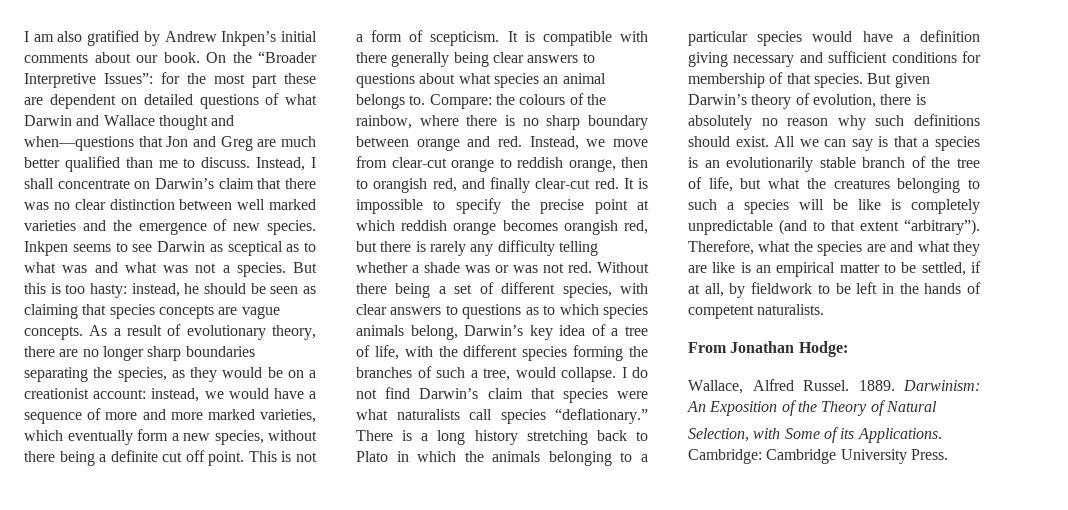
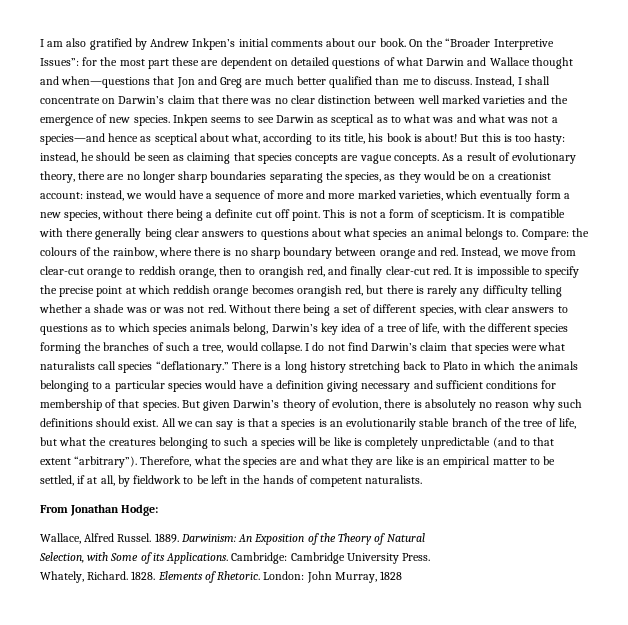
- Inkpen seems to see Darwin as sceptical as to what was and what was not a species.
+ Inkpen seems to see Darwin as sceptical as to what was and what was not a species—and hence as sceptical about what, according to its title, his book is about!
+ Whately, Richard. 1828. Elements of Rhetoric. London: John Murray, 1828

